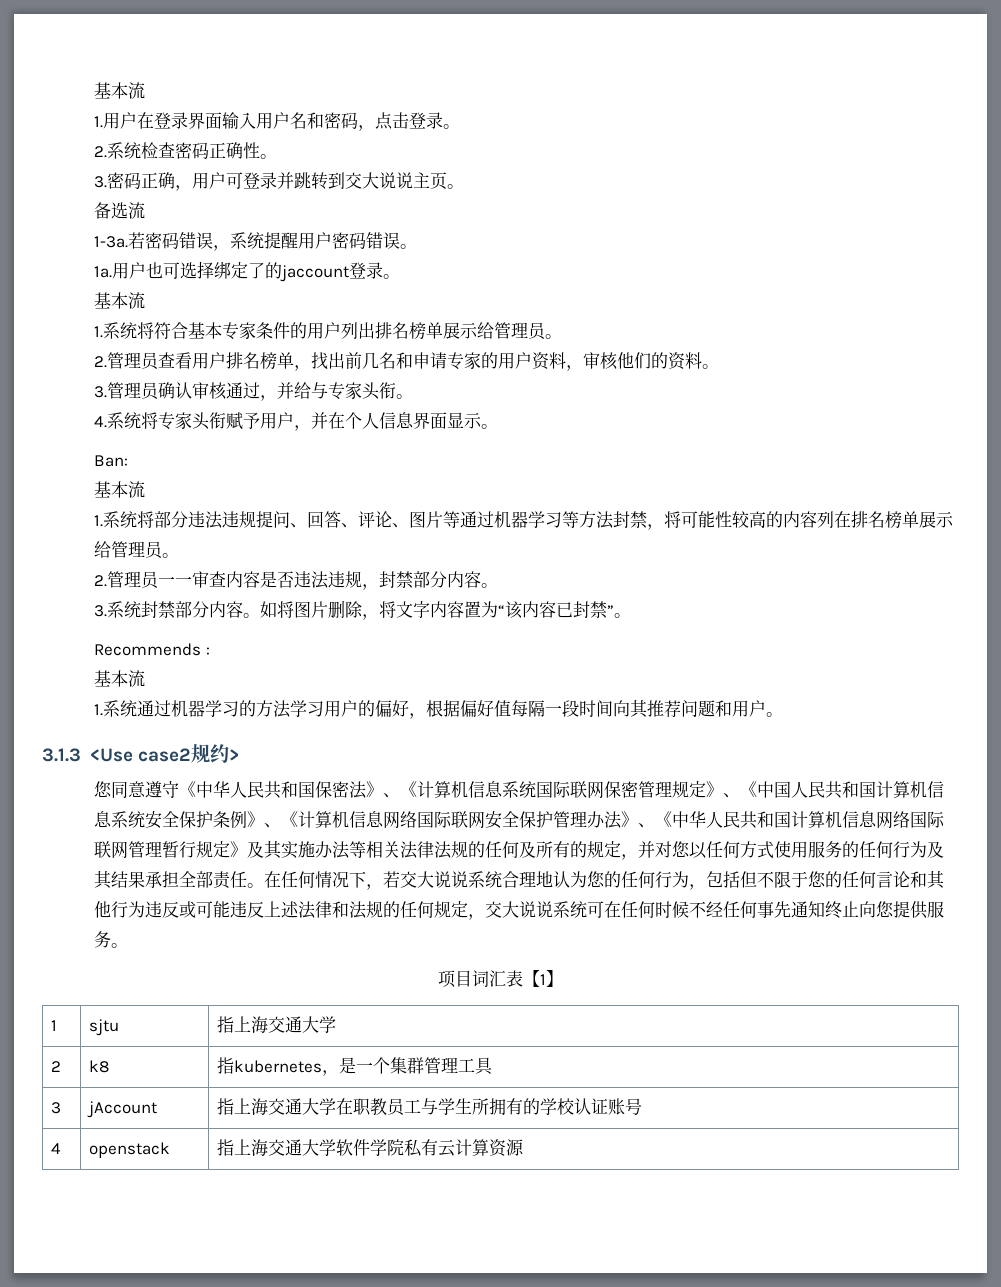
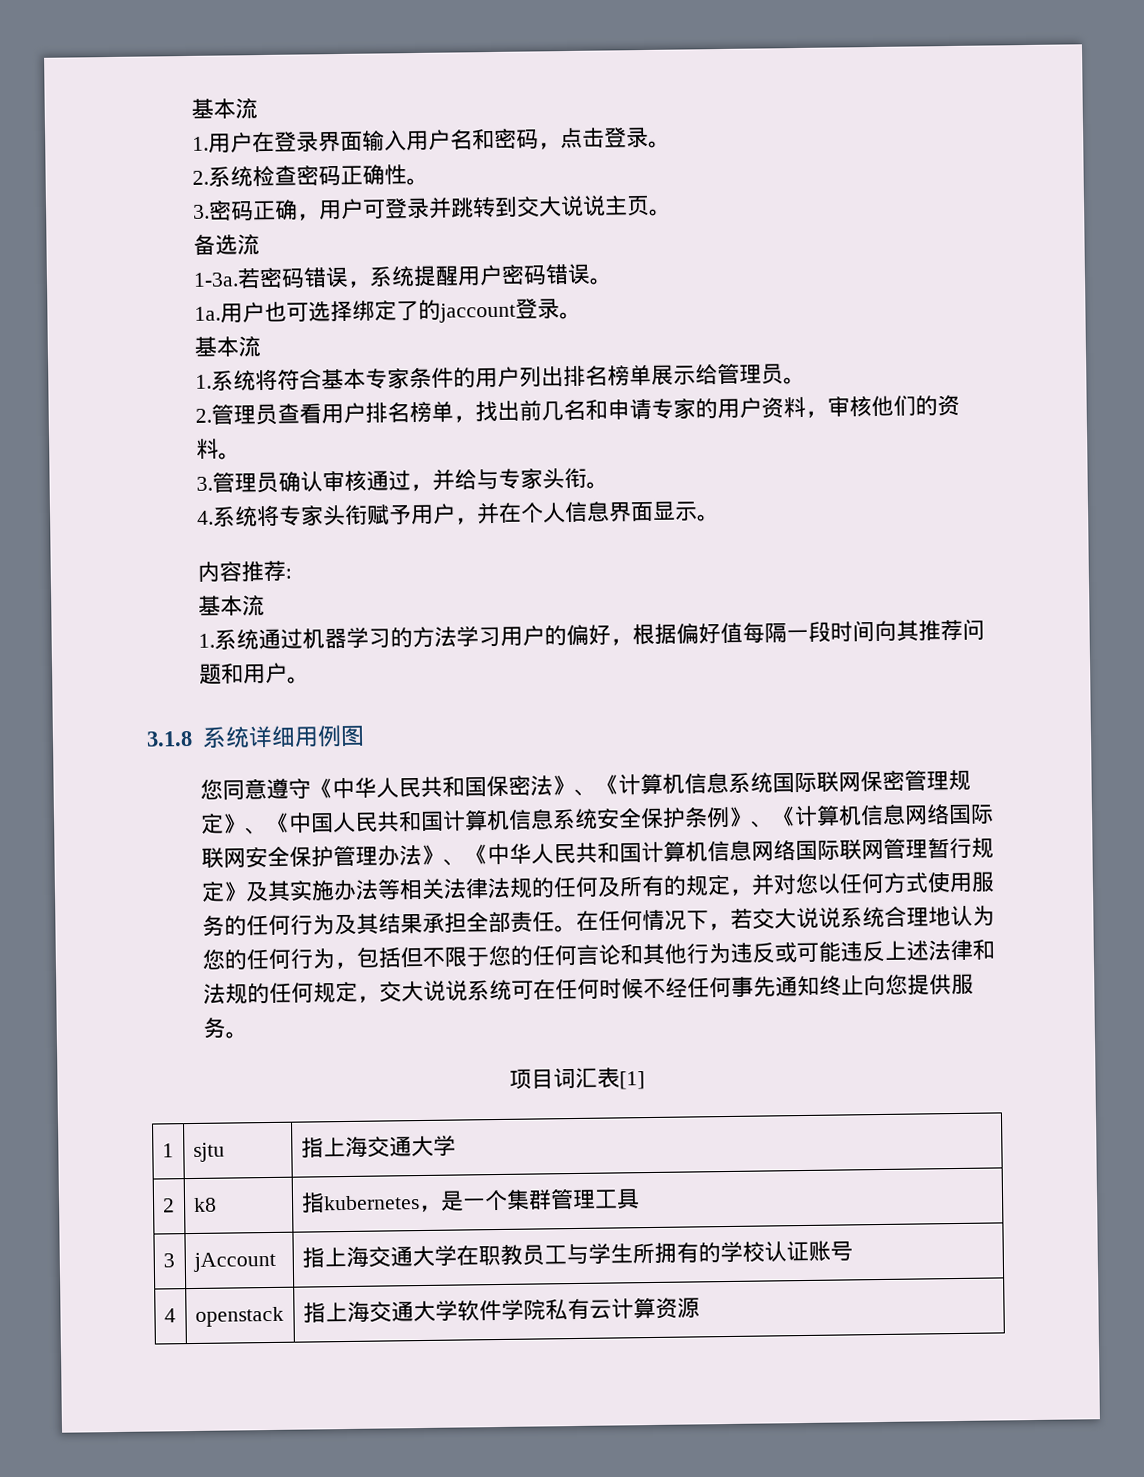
- Ban:
- 基本流
- 1.系统将部分违法违规提问、回答、评论、图片等通过机器学习等方法封禁，将可能性较高的内容列在排名榜单展示给管理员。
- 2.管理员一一审查内容是否违法违规，封禁部分内容。
- 3.系统封禁部分内容。如将图片删除，将文字内容置为“该内容已封禁”。
- Recommends :
+ 内容推荐:
- 3.1.3 <Use case2规约>
+ 3.1.8系统详细用例图
- 项目词汇表【1】
+ 项目词汇表[1]

